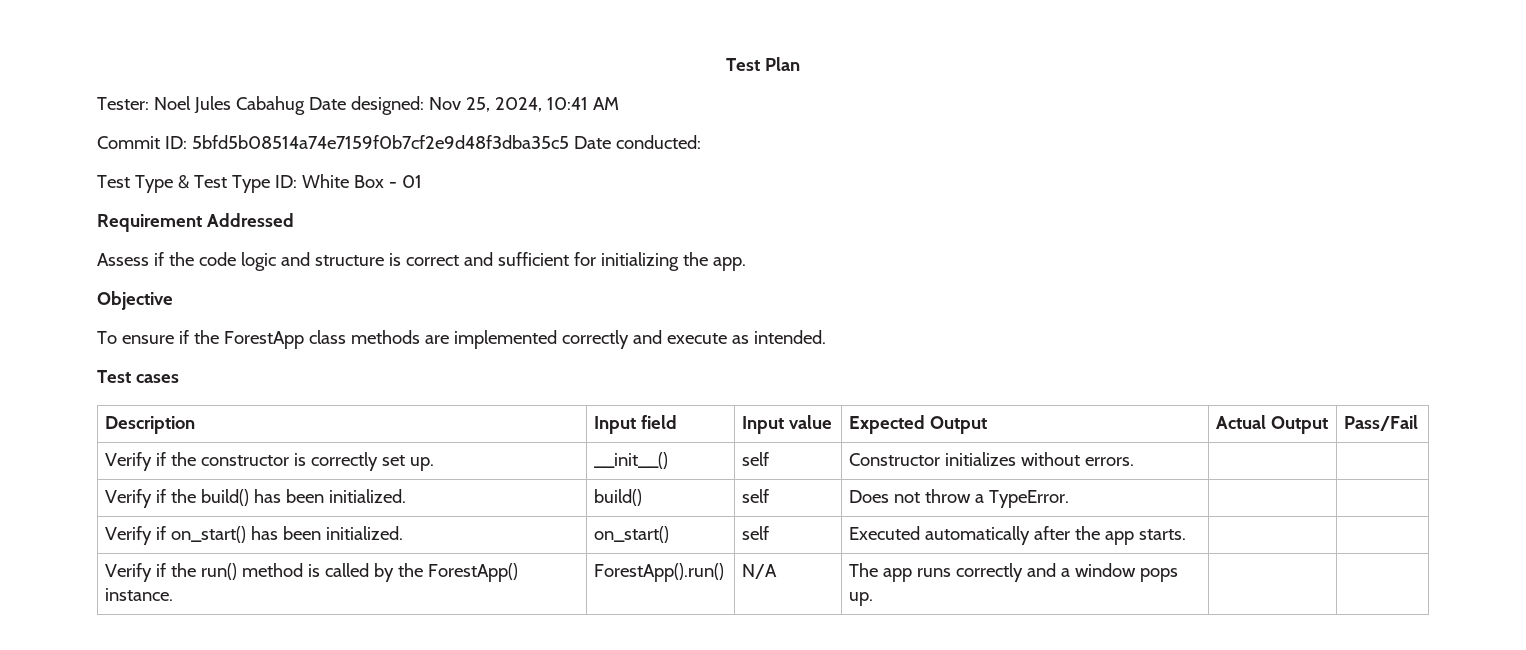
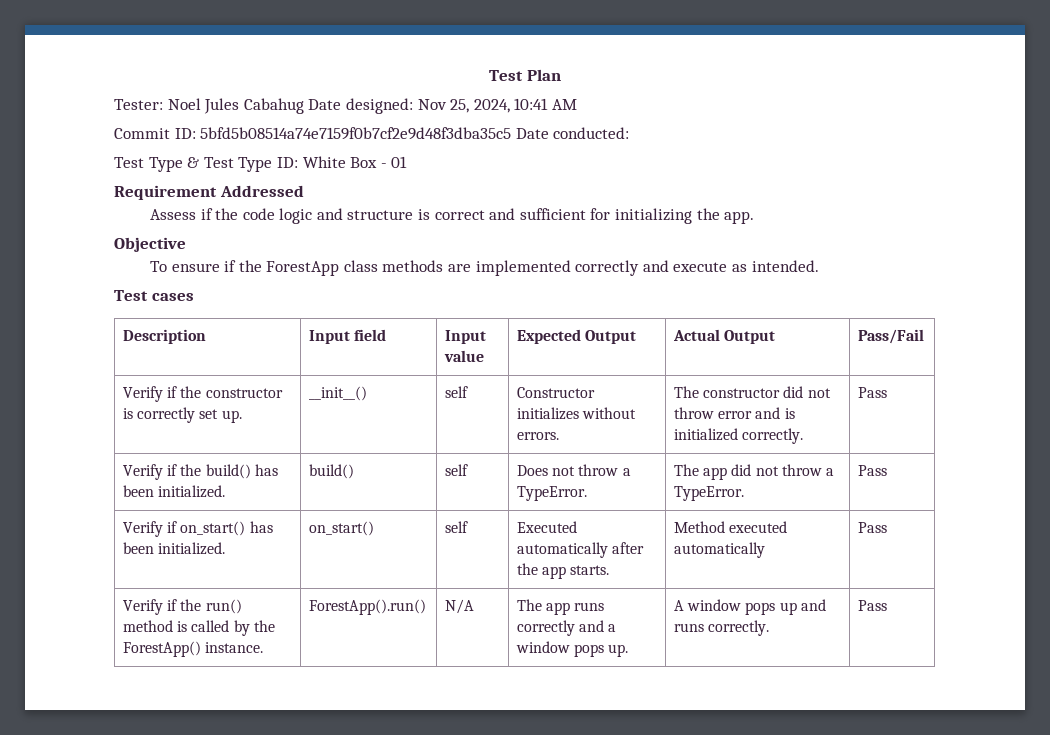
- Verify if the constructor is correctly set up. | __init__() | self | Constructor initializes without errors. | |
+ Verify if the constructor is correctly set up. | __init__() | self | Constructor initializes without errors. | The constructor did not throw error and is initialized correctly. | Pass
- Verify if the build() has been initialized. | build() | self | Does not throw a TypeError. | |
+ Verify if the build() has been initialized. | build() | self | Does not throw a TypeError. | The app did not throw a TypeError. | Pass
- Verify if on_start() has been initialized. | on_start() | self | Executed automatically after the app starts. | |
+ Verify if on_start() has been initialized. | on_start() | self | Executed automatically after the app starts. | Method executed automatically | Pass
- Verify if the run() method is called by the ForestApp() instance. | ForestApp().run() | N/A | The app runs correctly and a window pops up. | |
+ Verify if the run() method is called by the ForestApp() instance. | ForestApp().run() | N/A | The app runs correctly and a window pops up. | A window pops up and runs correctly. | Pass

